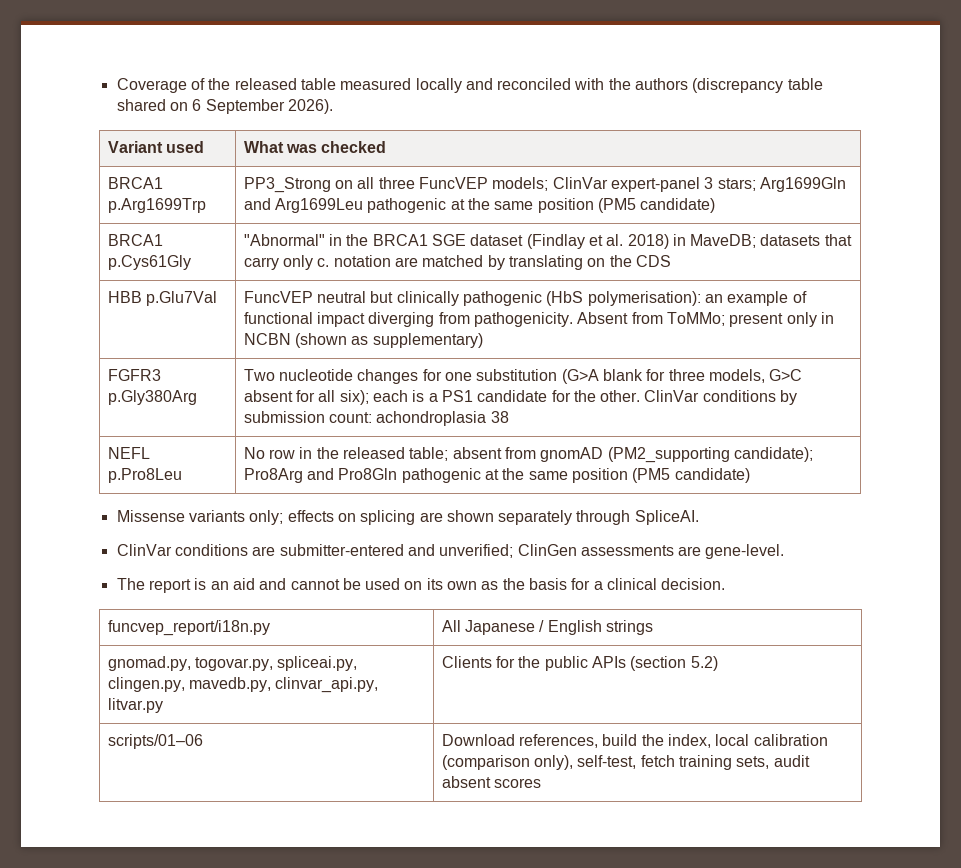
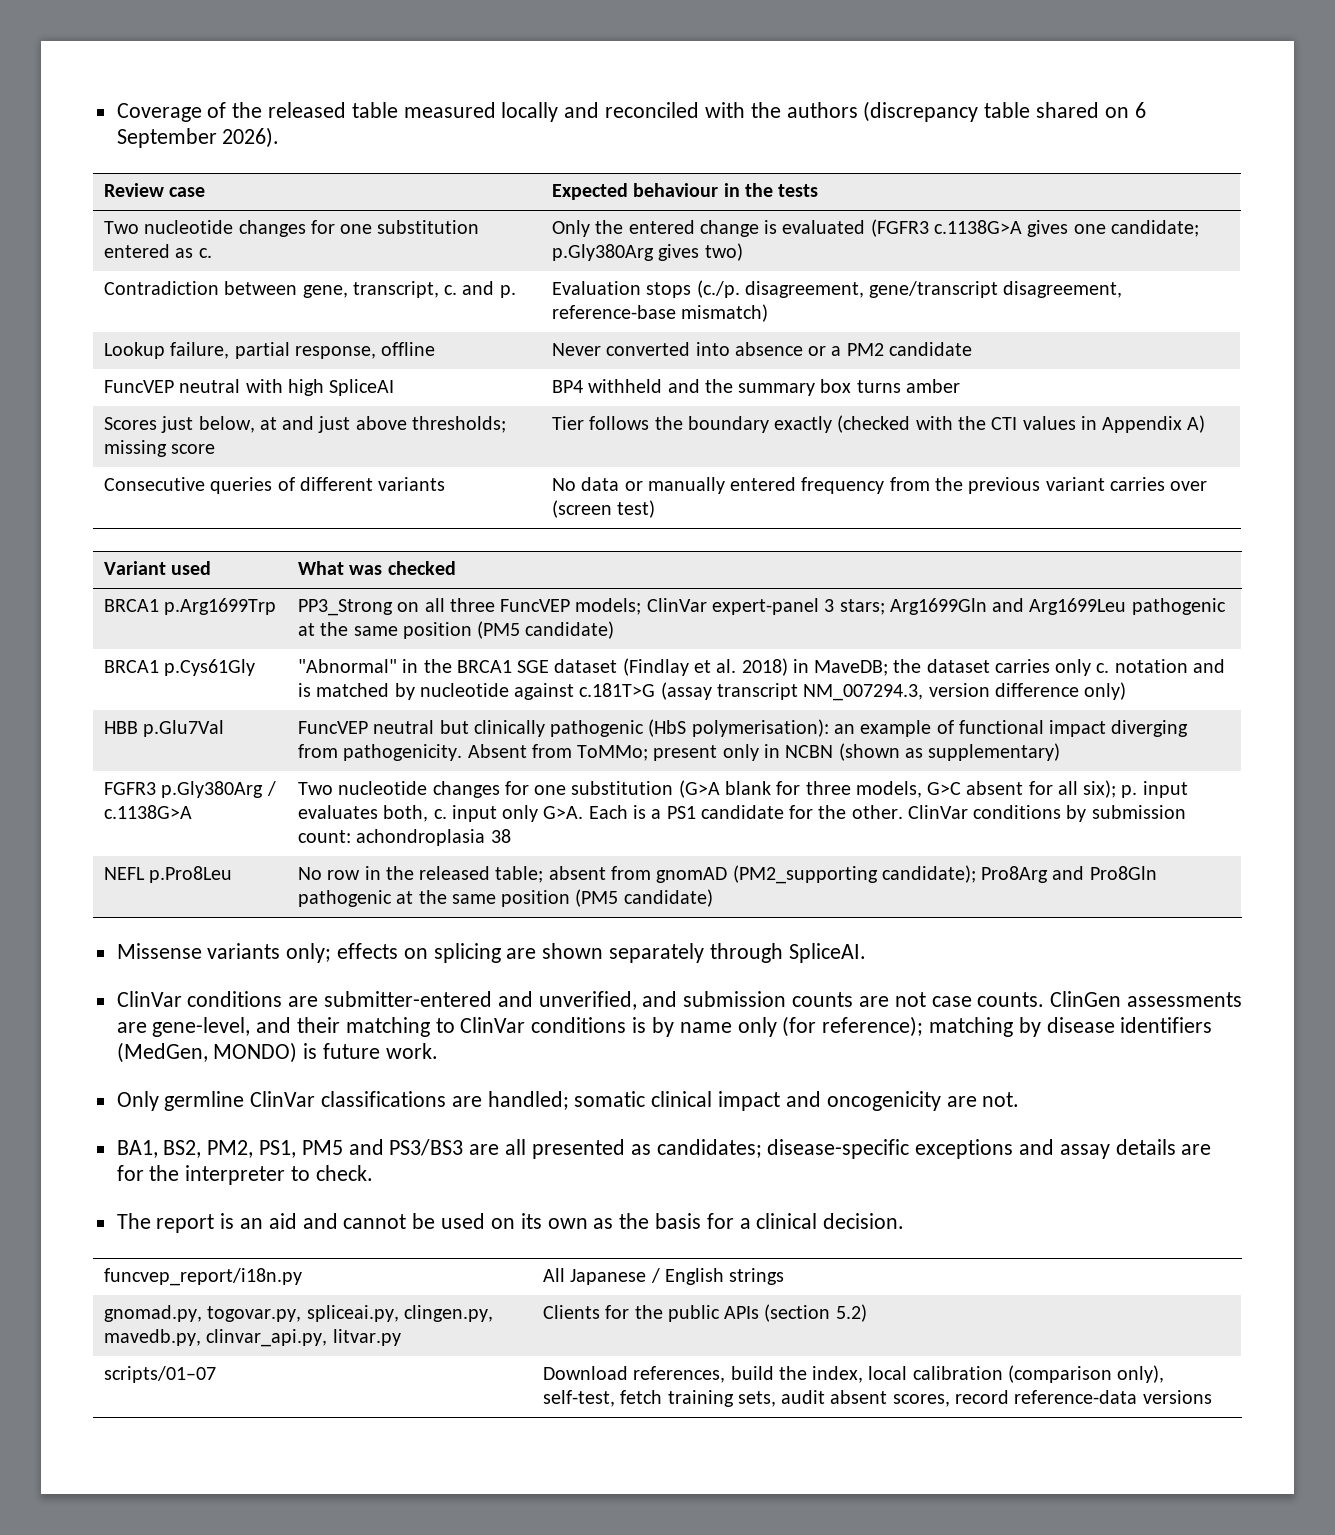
+ Review case | Expected behaviour in the tests
+ Two nucleotide changes for one substitution entered as c. | Only the entered change is evaluated (FGFR3 c.1138G>A gives one candidate; p.Gly380Arg gives two)
+ Contradiction between gene, transcript, c. and p. | Evaluation stops (c./p. disagreement, gene/transcript disagreement, reference-base mismatch)
+ Lookup failure, partial response, offline | Never converted into absence or a PM2 candidate
+ FuncVEP neutral with high SpliceAI | BP4 withheld and the summary box turns amber
+ Scores just below, at and just above thresholds; missing score | Tier follows the boundary exactly (checked with the CTI values in Appendix A)
+ Consecutive queries of different variants | No data or manually entered frequency from the previous variant carries over (screen test)
- BRCA1 p.Cys61Gly | "Abnormal" in the BRCA1 SGE dataset (Findlay et al. 2018) in MaveDB; datasets that carry only c. notation are matched by translating on the CDS
+ BRCA1 p.Cys61Gly | "Abnormal" in the BRCA1 SGE dataset (Findlay et al. 2018) in MaveDB; the dataset carries only c. notation and is matched by nucleotide against c.181T>G (assay transcript NM_007294.3, version difference only)
- FGFR3 p.Gly380Arg
+ FGFR3 p.Gly380Arg / c.1138G>A
- Two nucleotide changes for one substitution (G>A blank for three models, G>C absent for all six); each is a PS1 candidate for the other.
+ Two nucleotide changes for one substitution (G>A blank for three models, G>C absent for all six); p. input evaluates both, c. input only G>A. Each is a PS1 candidate for the other.
- ClinVar conditions are submitter-entered and unverified; ClinGen assessments are gene-level.
+ ClinVar conditions are submitter-entered and unverified, and submission counts are not case counts. ClinGen assessments are gene-level, and their matching to ClinVar conditions is by name only (for reference); matching by disease identifiers (MedGen, MONDO) is future work.
+ Only germline ClinVar classifications are handled; somatic clinical impact and oncogenicity are not.
+ BA1, BS2, PM2, PS1, PM5 and PS3/BS3 are all presented as candidates; disease-specific exceptions and assay details are for the interpreter to check.
- scripts/01–06 | Download references, build the index, local calibration (comparison only), self-test, fetch training sets, audit absent scores
+ scripts/01–07 | Download references, build the index, local calibration (comparison only), self-test, fetch training sets, audit absent scores, record reference-data versions

